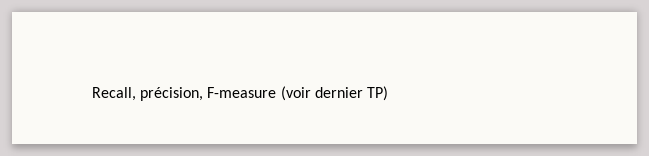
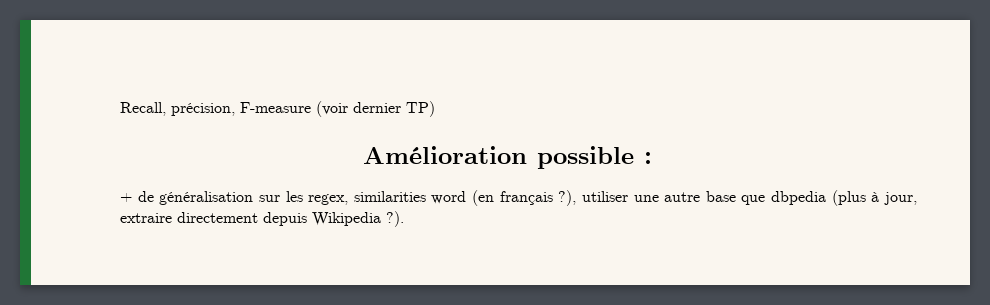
+ Amélioration possible :
+ + de généralisation sur les regex, similarities word (en français ?), utiliser une autre base que dbpedia (plus à jour, extraire directement depuis Wikipedia ?).

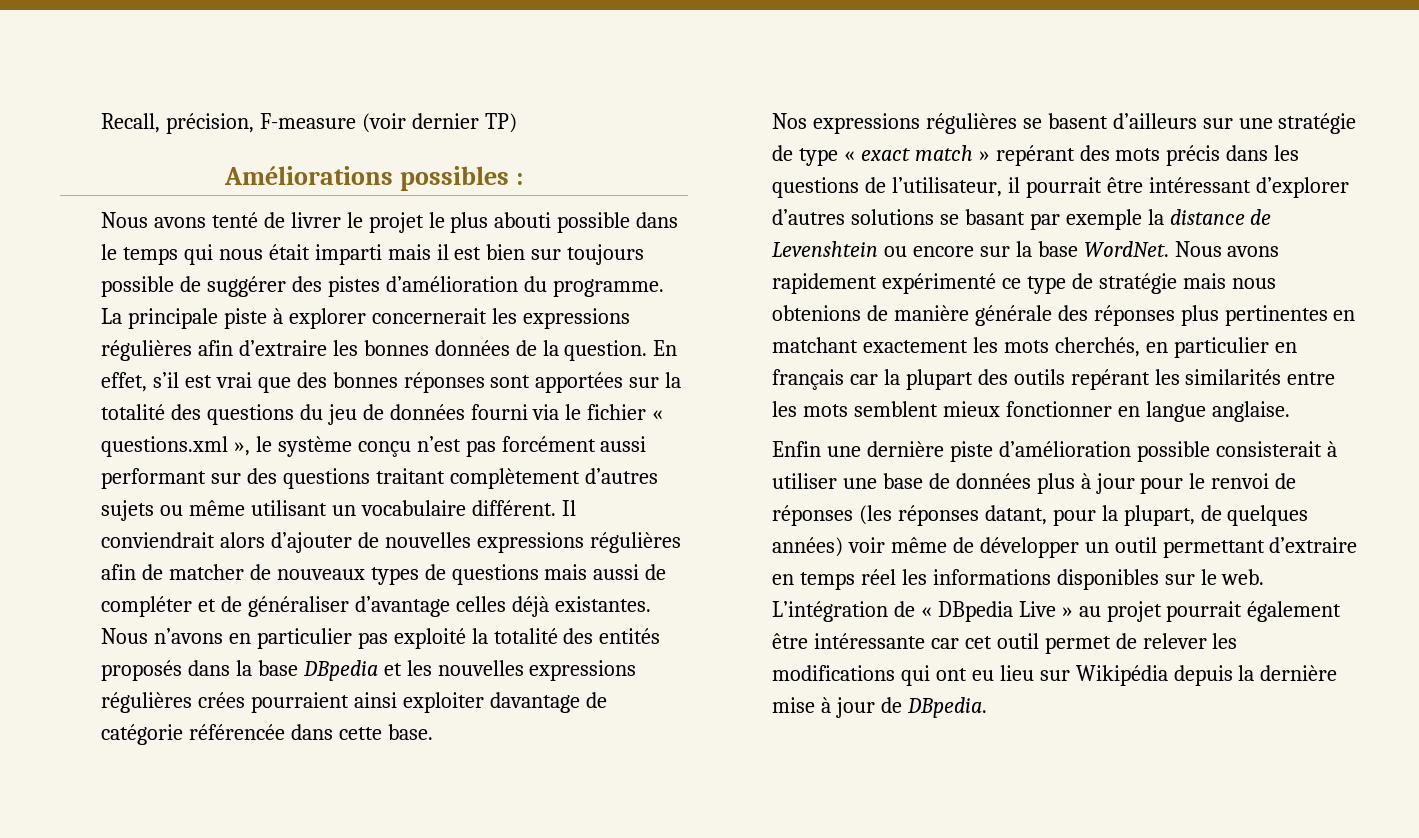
- Amélioration possible :
+ Améliorations possibles :
- + de généralisation sur les regex, similarities word (en français ?), utiliser une autre base que dbpedia (plus à jour, extraire directement depuis Wikipedia ?).
+ Nous avons tenté de livrer le projet le plus abouti possible dans le temps qui nous était imparti mais il est bien sur toujours possible de suggérer des pistes d’amélioration du programme. La principale piste à explorer concernerait les expressions régulières afin d’extraire les bonnes données de la question. En effet, s’il est vrai que des bonnes réponses sont apportées sur la totalité des questions du jeu de données fourni via le fichier « questions.xml », le système conçu n’est pas forcément aussi performant sur des questions traitant complètement d’autres sujets ou même utilisant un vocabulaire différent. Il conviendrait alors d’ajouter de nouvelles expressions régulières afin de matcher de nouveaux types de questions mais aussi de compléter et de généraliser d’avantage celles déjà existantes. Nous n’avons en particulier pas exploité la totalité des entités proposés dans la base DBpedia et les nouvelles expressions régulières crées pourraient ainsi exploiter davantage de catégorie référencée dans cette base.
+ Nos expressions régulières se basent d’ailleurs sur une stratégie de type « exact match » repérant des mots précis dans les questions de l’utilisateur, il pourrait être intéressant d’explorer d’autres solutions se basant par exemple la distance de Levenshtein ou encore sur la base WordNet. Nous avons rapidement expérimenté ce type de stratégie mais nous obtenions de manière générale des réponses plus pertinentes en matchant exactement les mots cherchés, en particulier en français car la plupart des outils repérant les similarités entre les mots semblent mieux fonctionner en langue anglaise.
+ Enfin une dernière piste d’amélioration possible consisterait à utiliser une base de données plus à jour pour le renvoi de réponses (les réponses datant, pour la plupart, de quelques années) voir même de développer un outil permettant d’extraire en temps réel les informations disponibles sur le web. L’intégration de « DBpedia Live » au projet pourrait également être intéressante car cet outil permet de relever les modifications qui ont eu lieu sur Wikipédia depuis la dernière mise à jour de DBpedia.

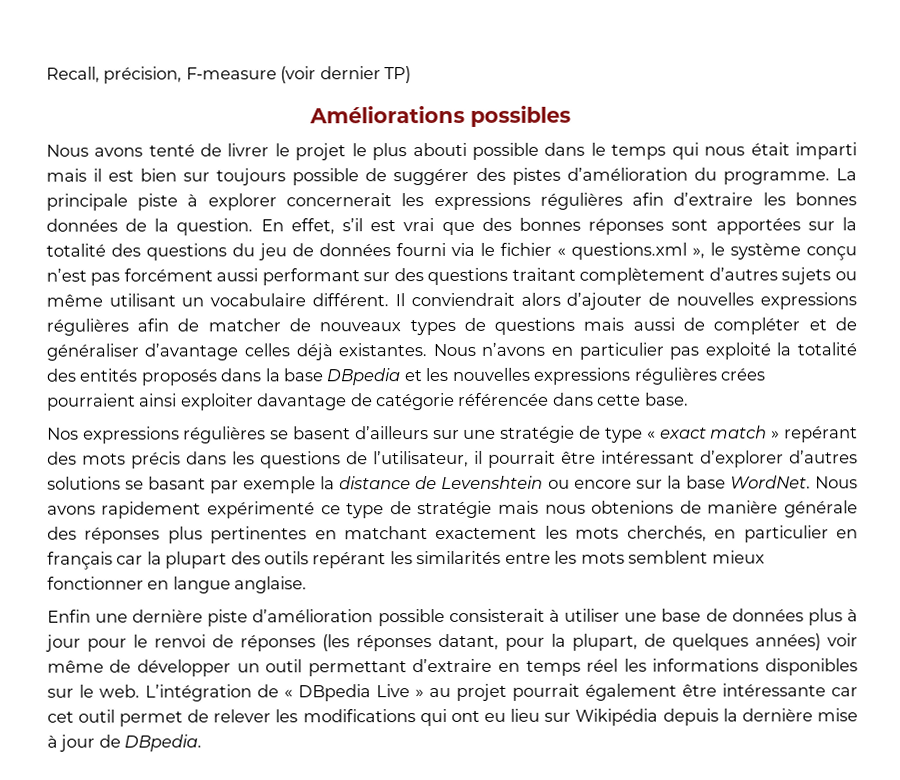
- Améliorations possibles :
+ Améliorations possibles

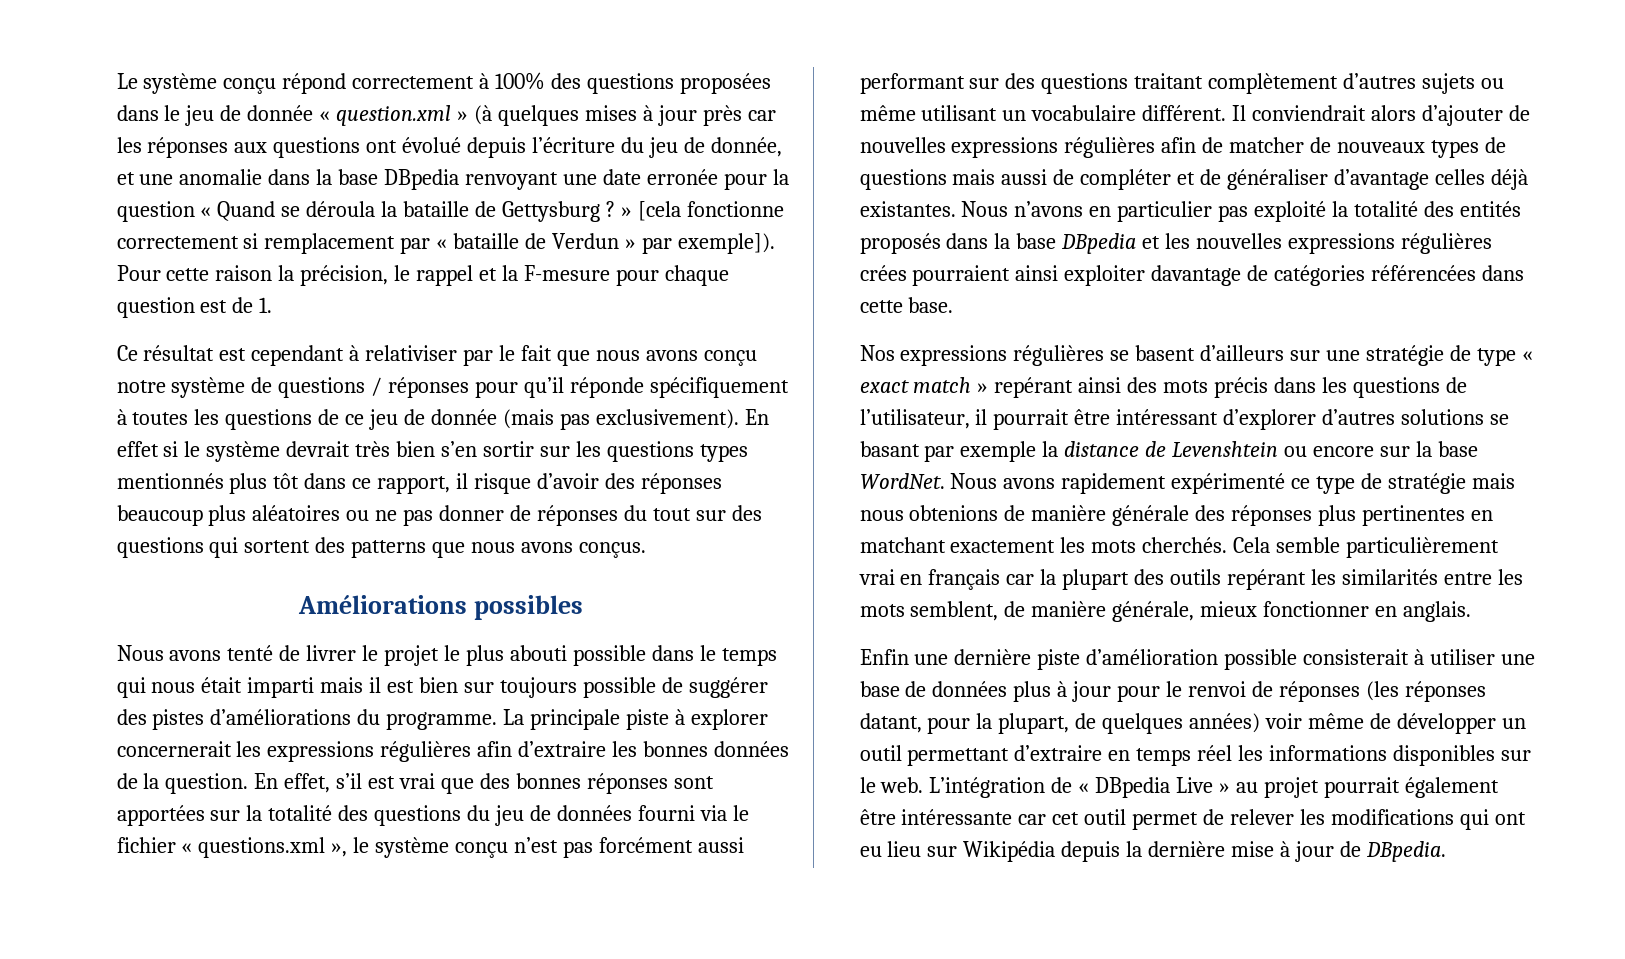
- Recall, précision, F-measure (voir dernier TP)
+ Le système conçu répond correctement à 100% des questions proposées dans le jeu de donnée « question.xml » (à quelques mises à jour près car les réponses aux questions ont évolué depuis l’écriture du jeu de donnée, et une anomalie dans la base DBpedia renvoyant une date erronée pour la question « Quand se déroula la bataille de Gettysburg ? » [cela fonctionne correctement si remplacement par « bataille de Verdun » par exemple]). Pour cette raison la précision, le rappel et la F-mesure pour chaque question est de 1.
+ Ce résultat est cependant à relativiser par le fait que nous avons conçu notre système de questions / réponses pour qu’il réponde spécifiquement à toutes les questions de ce jeu de donnée (mais pas exclusivement). En effet si le système devrait très bien s’en sortir sur les questions types mentionnés plus tôt dans ce rapport, il risque d’avoir des réponses beaucoup plus aléatoires ou ne pas donner de réponses du tout sur des questions qui sortent des patterns que nous avons conçus.
- Nous avons tenté de livrer le projet le plus abouti possible dans le temps qui nous était imparti mais il est bien sur toujours possible de suggérer des pistes d’amélioration du programme.
+ Nous avons tenté de livrer le projet le plus abouti possible dans le temps qui nous était imparti mais il est bien sur toujours possible de suggérer des pistes d’améliorations du programme.
- Nous n’avons en particulier pas exploité la totalité des entités proposés dans la base DBpedia et les nouvelles expressions régulières crées pourraient ainsi exploiter davantage de catégorie référencée dans cette base.
+ Nous n’avons en particulier pas exploité la totalité des entités proposés dans la base DBpedia et les nouvelles expressions régulières crées pourraient ainsi exploiter davantage de catégories référencées dans cette base.
- Nos expressions régulières se basent d’ailleurs sur une stratégie de type « exact match » repérant des mots précis dans les questions de l’utilisateur, il pourrait être intéressant d’explorer d’autres solutions se basant par exemple la distance de Levenshtein ou encore sur la base WordNet.
+ Nos expressions régulières se basent d’ailleurs sur une stratégie de type « exact match » repérant ainsi des mots précis dans les questions de l’utilisateur, il pourrait être intéressant d’explorer d’autres solutions se basant par exemple la distance de Levenshtein ou encore sur la base WordNet.
- Nous avons rapidement expérimenté ce type de stratégie mais nous obtenions de manière générale des réponses plus pertinentes en matchant exactement les mots cherchés, en particulier en français car la plupart des outils repérant les similarités entre les mots semblent mieux fonctionner en langue anglaise.
+ Nous avons rapidement expérimenté ce type de stratégie mais nous obtenions de manière générale des réponses plus pertinentes en matchant exactement les mots cherchés. Cela semble particulièrement vrai en français car la plupart des outils repérant les similarités entre les mots semblent, de manière générale, mieux fonctionner en anglais.

